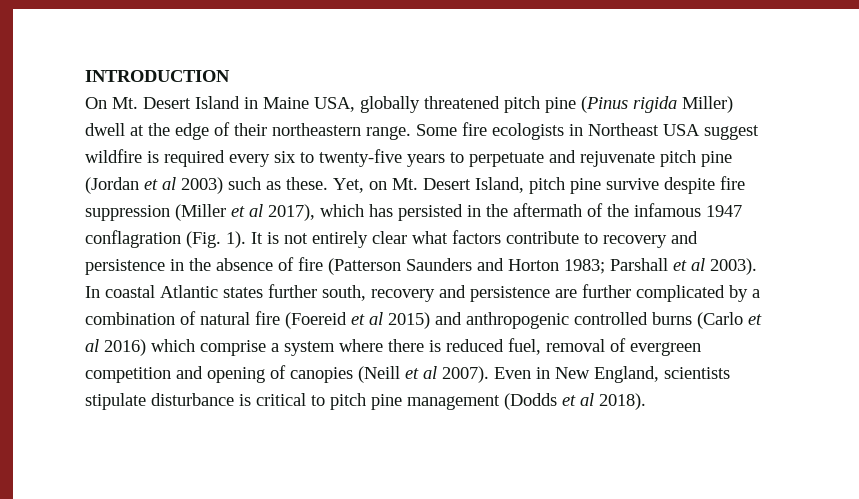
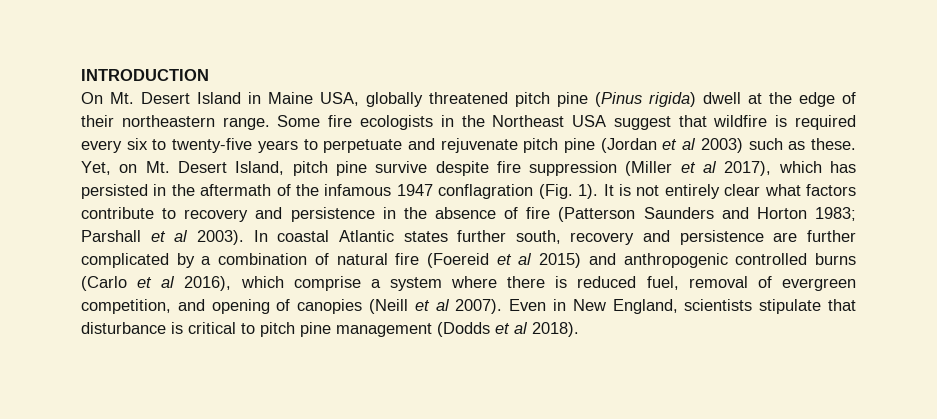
- On Mt. Desert Island in Maine USA, globally threatened pitch pine (Pinus rigida Miller) dwell at the edge of their northeastern range.
+ On Mt. Desert Island in Maine USA, globally threatened pitch pine (Pinus rigida) dwell at the edge of their northeastern range.
- Some fire ecologists in Northeast USA suggest wildfire is required every six to twenty-five years to perpetuate and rejuvenate pitch pine (Jordan et al 2003) such as these.
+ Some fire ecologists in the Northeast USA suggest that wildfire is required every six to twenty-five years to perpetuate and rejuvenate pitch pine (Jordan et al 2003) such as these.
- In coastal Atlantic states further south, recovery and persistence are further complicated by a combination of natural fire (Foereid et al 2015) and anthropogenic controlled burns (Carlo et al 2016) which comprise a system where there is reduced fuel, removal of evergreen competition and opening of canopies (Neill et al 2007).
+ In coastal Atlantic states further south, recovery and persistence are further complicated by a combination of natural fire (Foereid et al 2015) and anthropogenic controlled burns (Carlo et al 2016), which comprise a system where there is reduced fuel, removal of evergreen competition, and opening of canopies (Neill et al 2007).
- Even in New England, scientists stipulate disturbance is critical to pitch pine management (Dodds et al 2018).
+ Even in New England, scientists stipulate that disturbance is critical to pitch pine management (Dodds et al 2018).

